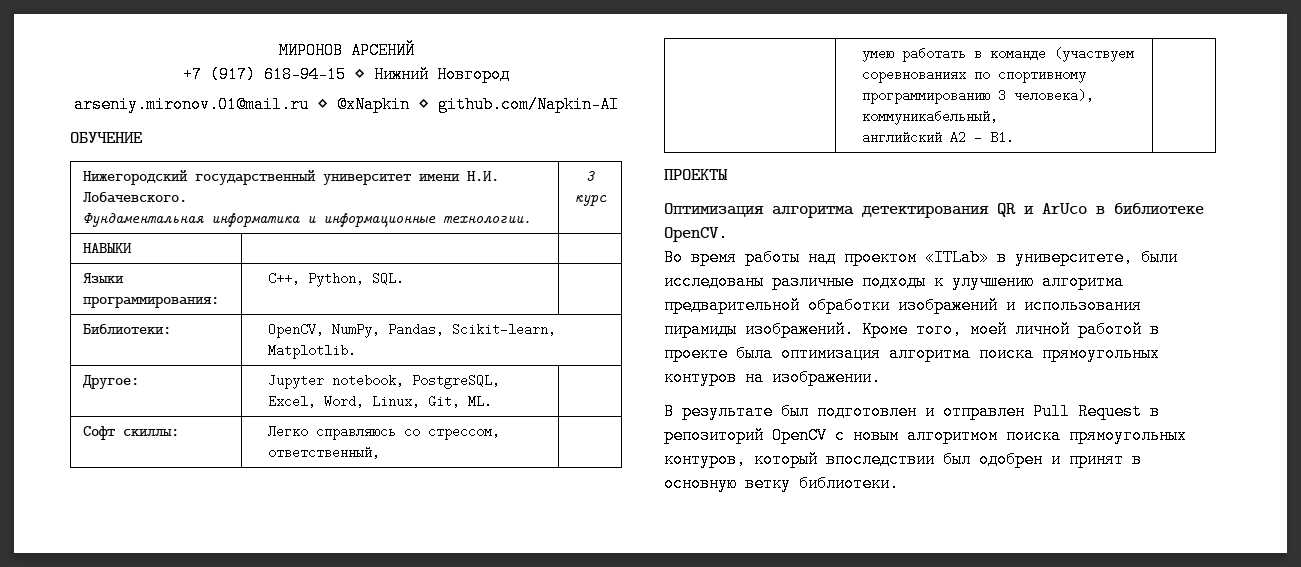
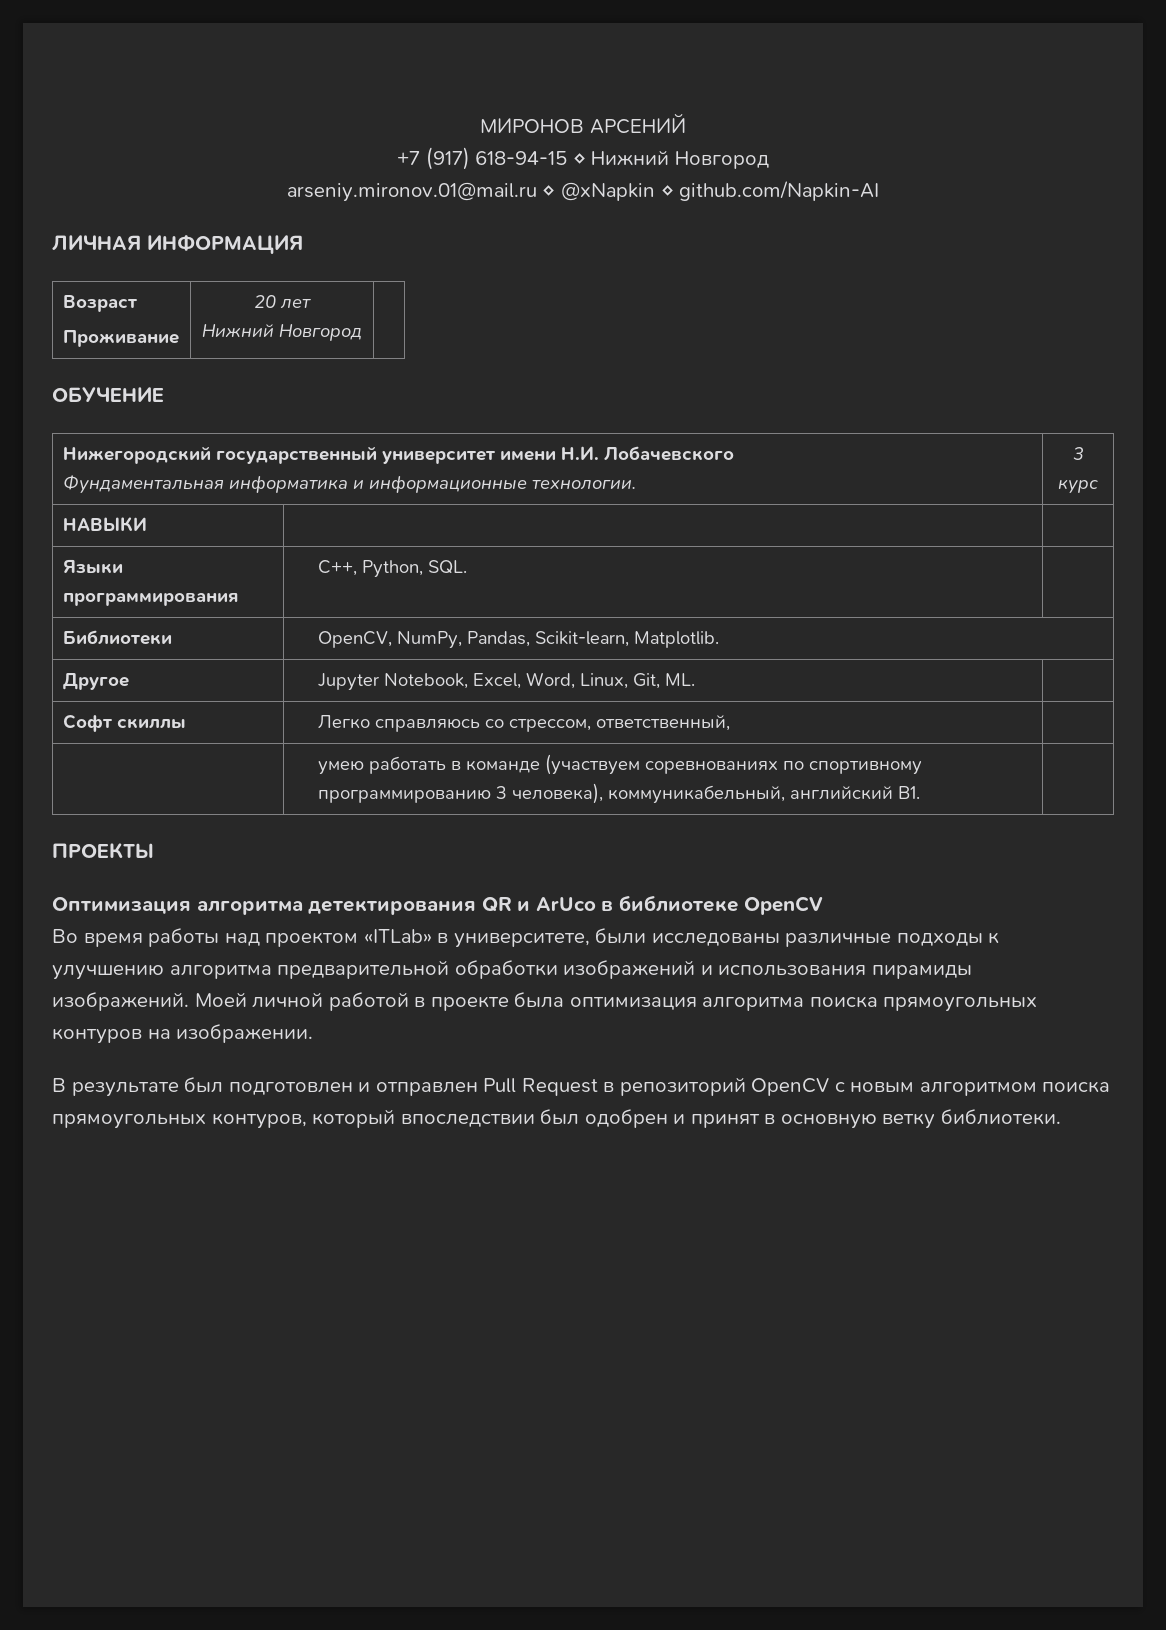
+ ЛИЧНАЯ ИНФОРМАЦИЯ
+ Возраст
+ Проживание | 20 лет
+ Нижний Новгород |
- Нижегородский государственный университет имени Н.И. Лобачевского.
+ Нижегородский государственный университет имени Н.И. Лобачевского
- Языки программирования: | C++, Python, SQL. |
+ Языки программирования | C++, Python, SQL. |
- Библиотеки: | OpenCV, NumPy, Pandas, Scikit-learn, Matplotlib.
+ Библиотеки | OpenCV, NumPy, Pandas, Scikit-learn, Matplotlib.
- Другое: | Jupyter notebook, PostgreSQL, Excel, Word, Linux, Git, ML. |
+ Другое | Jupyter Notebook, Excel, Word, Linux, Git, ML. |
- Софт скиллы: | Легко справляюсь со стрессом, ответственный, |
+ Софт скиллы | Легко справляюсь со стрессом, ответственный, |
- | умею работать в команде (участвуем соревнованиях по спортивному программированию 3 человека), коммуникабельный,
- английский A2 – B1. |
+ | умею работать в команде (участвуем соревнованиях по спортивному программированию 3 человека), коммуникабельный, английский B1. |
- Оптимизация алгоритма детектирования QR и ArUco в библиотеке OpenCV.
+ Оптимизация алгоритма детектирования QR и ArUco в библиотеке OpenCV
- Кроме того, моей личной работой в проекте была оптимизация алгоритма поиска прямоугольных контуров на изображении.
+ Моей личной работой в проекте была оптимизация алгоритма поиска прямоугольных контуров на изображении.

